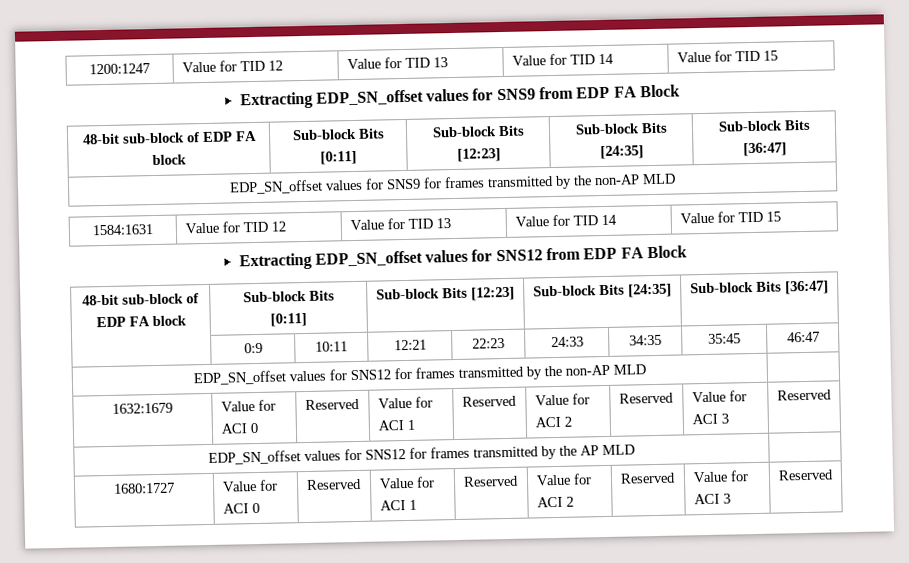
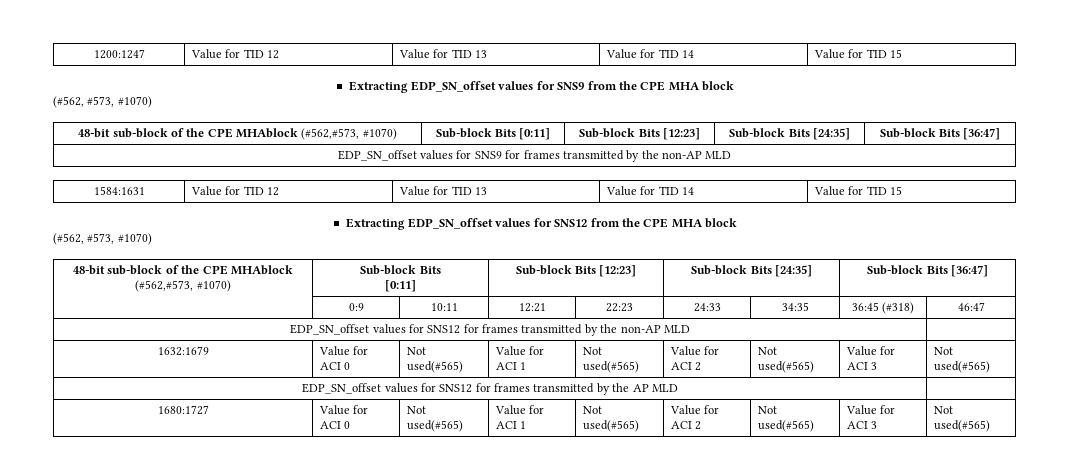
- Extracting EDP_SN_offset values for SNS9 from EDP FA Block
- 48-bit sub-block of EDP FA block | Sub-block Bits [0:11] | Sub-block Bits [12:23] | Sub-block Bits [24:35] | Sub-block Bits [36:47]
+ Extracting EDP_SN_offset values for SNS9 from the CPE MHA block
+ (#562, #573, #1070)
+ 48-bit sub-block of the CPE MHAblock (#562,#573, #1070) | Sub-block Bits [0:11] | Sub-block Bits [12:23] | Sub-block Bits [24:35] | Sub-block Bits [36:47]
- Extracting EDP_SN_offset values for SNS12 from EDP FA Block
- 48-bit sub-block of EDP FA block | Sub-block Bits
+ Extracting EDP_SN_offset values for SNS12 from the CPE MHA block
+ (#562, #573, #1070)
+ 48-bit sub-block of the CPE MHAblock (#562,#573, #1070) | Sub-block Bits
- | 0:9 | 10:11 | 12:21 | 22:23 | 24:33 | 34:35 | 35:45 | 46:47
+ | 0:9 | 10:11 | 12:21 | 22:23 | 24:33 | 34:35 | 36:45 (#318) | 46:47
- 1632:1679 | Value for ACI 0 | Reserved | Value for ACI 1 | Reserved | Value for ACI 2 | Reserved | Value for ACI 3 | Reserved
+ 1632:1679 | Value for ACI 0 | Not used(#565) | Value for ACI 1 | Not used(#565) | Value for ACI 2 | Not used(#565) | Value for ACI 3 | Not used(#565)
- 1680:1727 | Value for ACI 0 | Reserved | Value for ACI 1 | Reserved | Value for ACI 2 | Reserved | Value for ACI 3 | Reserved
+ 1680:1727 | Value for ACI 0 | Not used(#565) | Value for ACI 1 | Not used(#565) | Value for ACI 2 | Not used(#565) | Value for ACI 3 | Not used(#565)

